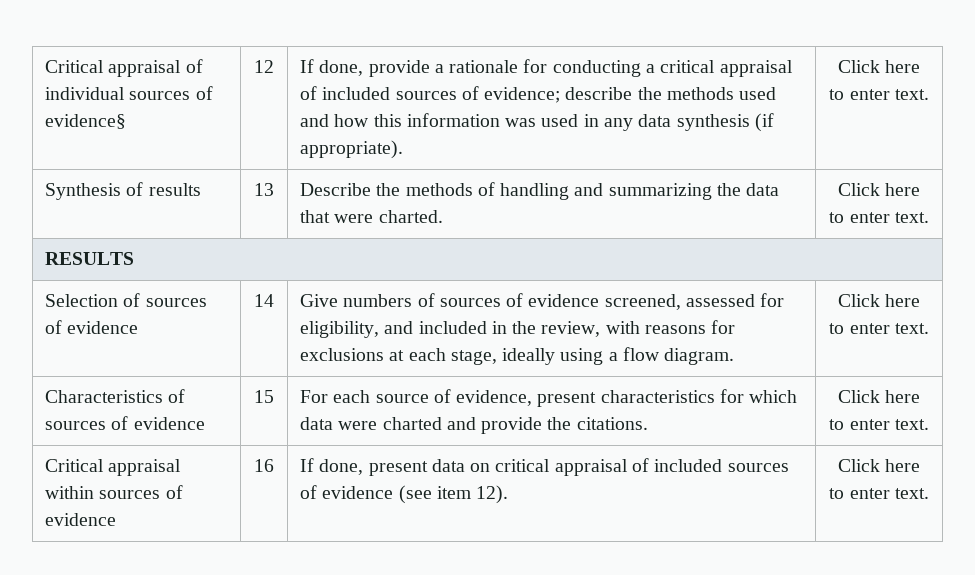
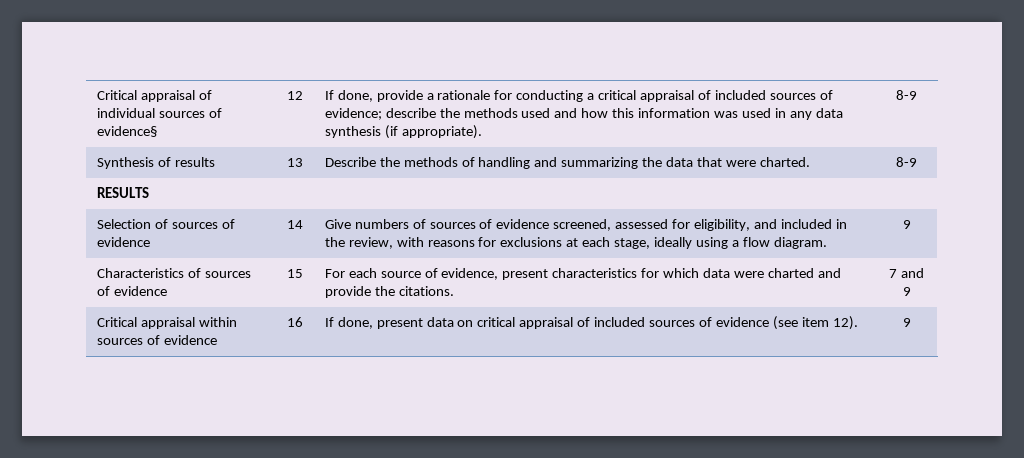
- If done, provide a rationale for conducting a critical appraisal of included sources of evidence; describe the methods used and how this information was used in any data synthesis (if appropriate). | Click here to enter text.
+ If done, provide a rationale for conducting a critical appraisal of included sources of evidence; describe the methods used and how this information was used in any data synthesis (if appropriate). | 8-9
- Synthesis of results | 13 | Describe the methods of handling and summarizing the data that were charted. | Click here to enter text.
+ Synthesis of results | 13 | Describe the methods of handling and summarizing the data that were charted. | 8-9
- Selection of sources of evidence | 14 | Give numbers of sources of evidence screened, assessed for eligibility, and included in the review, with reasons for exclusions at each stage, ideally using a flow diagram. | Click here to enter text.
+ Selection of sources of evidence | 14 | Give numbers of sources of evidence screened, assessed for eligibility, and included in the review, with reasons for exclusions at each stage, ideally using a flow diagram. | 9
- Characteristics of sources of evidence | 15 | For each source of evidence, present characteristics for which data were charted and provide the citations. | Click here to enter text.
+ Characteristics of sources of evidence | 15 | For each source of evidence, present characteristics for which data were charted and provide the citations. | 7 and 9
- Critical appraisal within sources of evidence | 16 | If done, present data on critical appraisal of included sources of evidence (see item 12). | Click here to enter text.
+ Critical appraisal within sources of evidence | 16 | If done, present data on critical appraisal of included sources of evidence (see item 12). | 9

